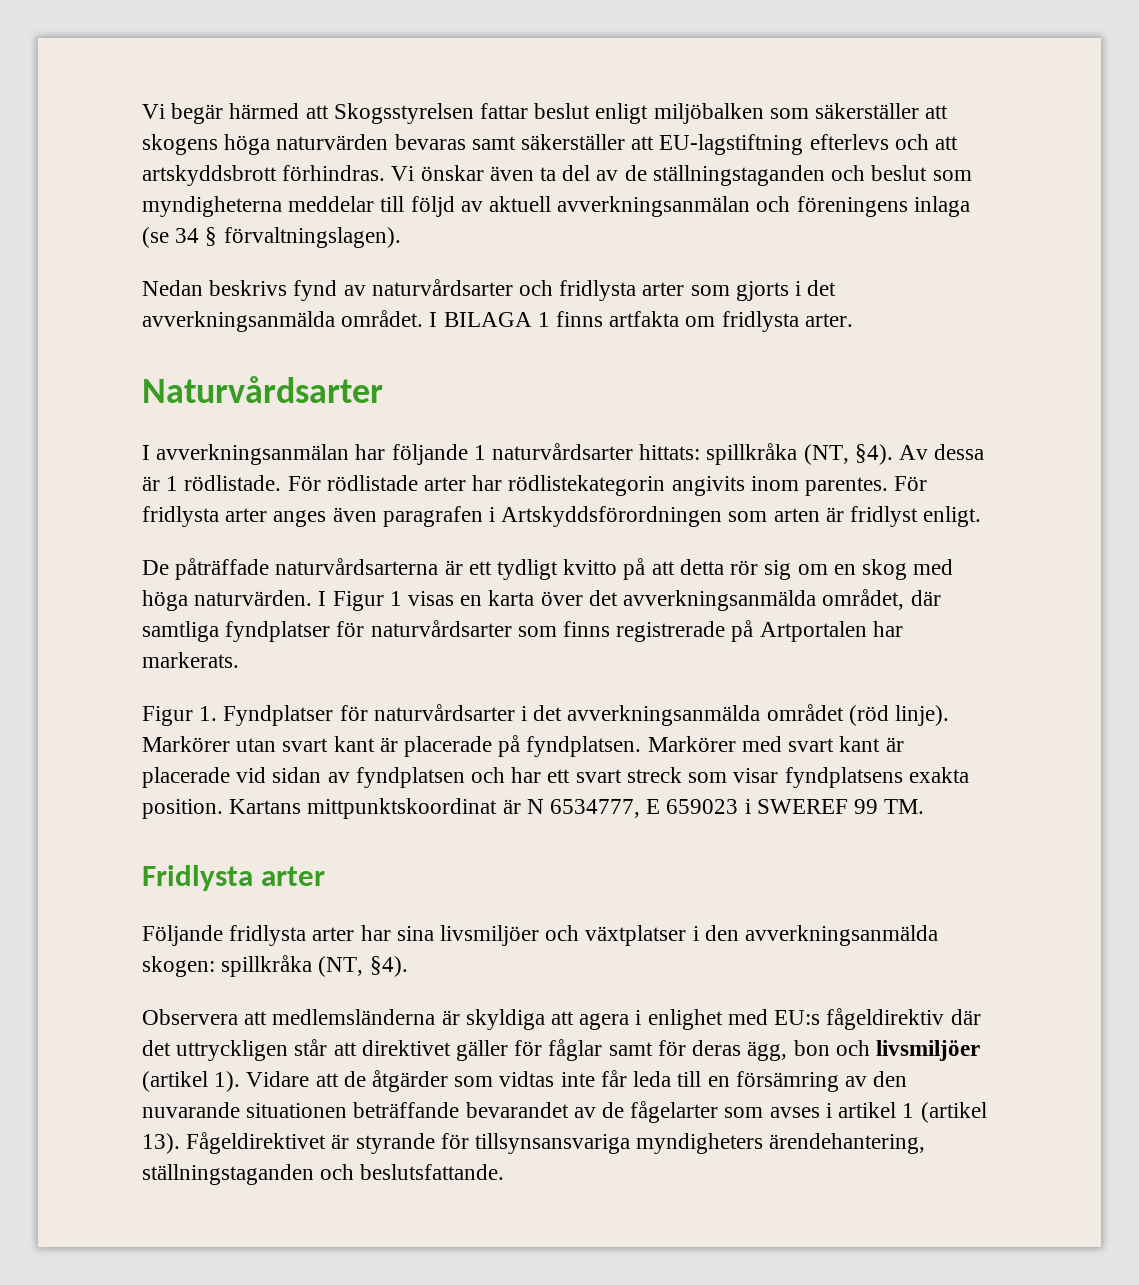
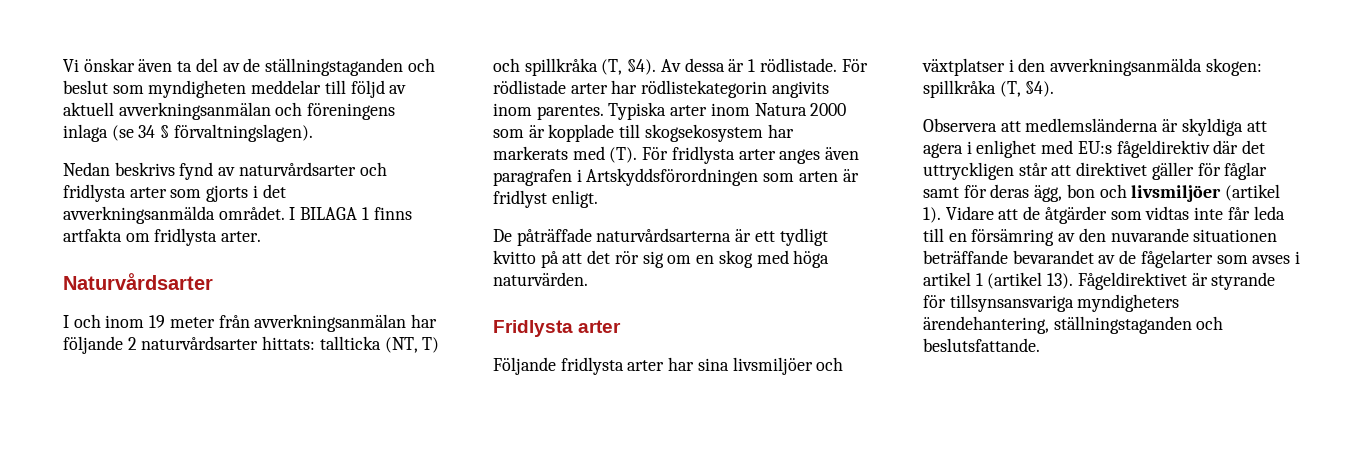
- Vi begär härmed att Skogsstyrelsen fattar beslut enligt miljöbalken som säkerställer att skogens höga naturvärden bevaras samt säkerställer att EU-lagstiftning efterlevs och att artskyddsbrott förhindras. Vi önskar även ta del av de ställningstaganden och beslut som myndigheterna meddelar till följd av aktuell avverkningsanmälan och föreningens inlaga (se 34 § förvaltningslagen).
+ Vi önskar även ta del av de ställningstaganden och beslut som myndigheten meddelar till följd av aktuell avverkningsanmälan och föreningens inlaga (se 34 § förvaltningslagen).
- I avverkningsanmälan har följande 1 naturvårdsarter hittats: spillkråka (NT, §4).
+ I och inom 19 meter från avverkningsanmälan har följande 2 naturvårdsarter hittats: tallticka (NT, T) och spillkråka (T, §4).
- För fridlysta arter anges även paragrafen i Artskyddsförordningen som arten är fridlyst enligt.
+ Typiska arter inom Natura 2000 som är kopplade till skogsekosystem har markerats med (T). För fridlysta arter anges även paragrafen i Artskyddsförordningen som arten är fridlyst enligt.
- De påträffade naturvårdsarterna är ett tydligt kvitto på att detta rör sig om en skog med höga naturvärden. I Figur 1 visas en karta över det avverkningsanmälda området, där samtliga fyndplatser för naturvårdsarter som finns registrerade på Artportalen har markerats.
- Figur 1. Fyndplatser för naturvårdsarter i det avverkningsanmälda området (röd linje). Markörer utan svart kant är placerade på fyndplatsen. Markörer med svart kant är placerade vid sidan av fyndplatsen och har ett svart streck som visar fyndplatsens exakta position. Kartans mittpunktskoordinat är N 6534777, E 659023 i SWEREF 99 TM.
+ De påträffade naturvårdsarterna är ett tydligt kvitto på att det rör sig om en skog med höga naturvärden.
- Följande fridlysta arter har sina livsmiljöer och växtplatser i den avverkningsanmälda skogen: spillkråka (NT, §4).
+ Följande fridlysta arter har sina livsmiljöer och växtplatser i den avverkningsanmälda skogen: spillkråka (T, §4).

